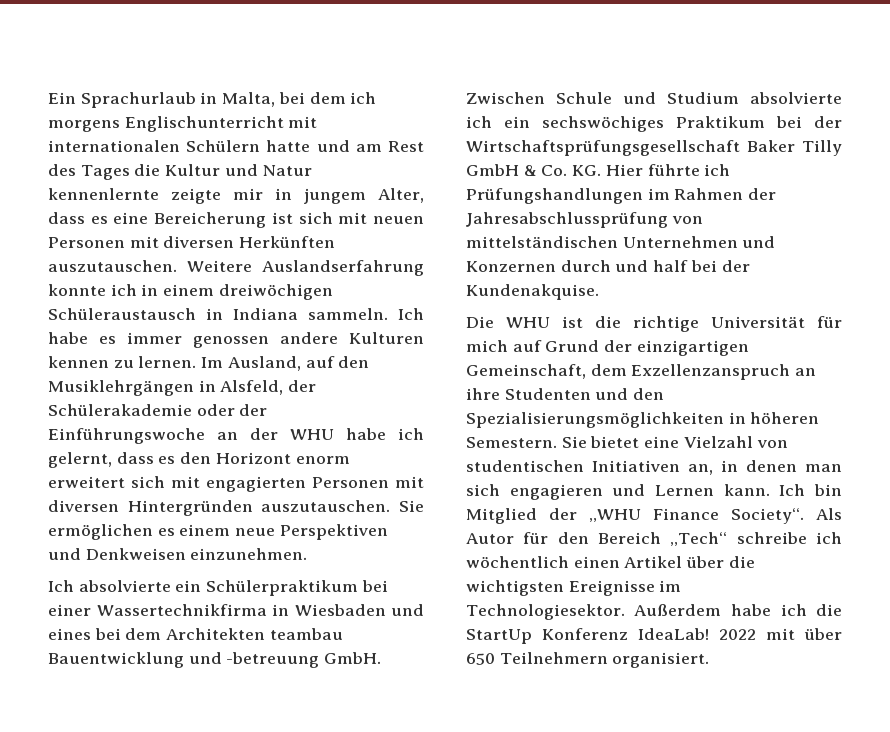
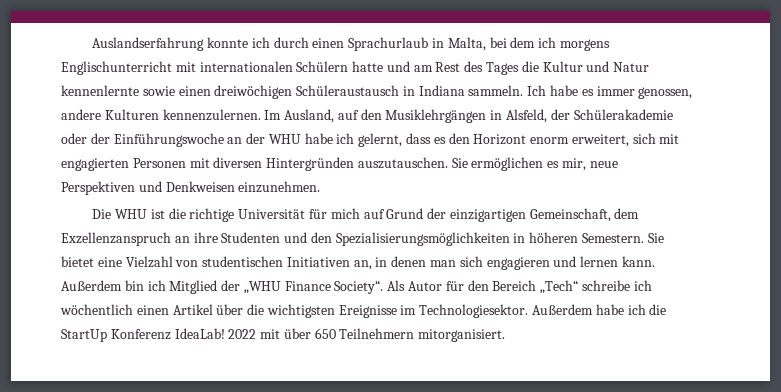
- Ein Sprachurlaub in Malta, bei dem ich morgens Englischunterricht mit internationalen Schülern hatte und am Rest des Tages die Kultur und Natur kennenlernte zeigte mir in jungem Alter, dass es eine Bereicherung ist sich mit neuen Personen mit diversen Herkünften auszutauschen. Weitere Auslandserfahrung konnte ich in einem dreiwöchigen Schüleraustausch in Indiana sammeln.
+ Auslandserfahrung konnte ich durch einen Sprachurlaub in Malta, bei dem ich morgens Englischunterricht mit internationalen Schülern hatte und am Rest des Tages die Kultur und Natur kennenlernte sowie einen dreiwöchigen Schüleraustausch in Indiana sammeln.
- Ich habe es immer genossen andere Kulturen kennen zu lernen.
+ Ich habe es immer genossen, andere Kulturen kennenzulernen.
- Im Ausland, auf den Musiklehrgängen in Alsfeld, der Schülerakademie oder der Einführungswoche an der WHU habe ich gelernt, dass es den Horizont enorm erweitert sich mit engagierten Personen mit diversen Hintergründen auszutauschen.
+ Im Ausland, auf den Musiklehrgängen in Alsfeld, der Schülerakademie oder der Einführungswoche an der WHU habe ich gelernt, dass es den Horizont enorm erweitert, sich mit engagierten Personen mit diversen Hintergründen auszutauschen.
- Sie ermöglichen es einem neue Perspektiven und Denkweisen einzunehmen.
+ Sie ermöglichen es mir, neue Perspektiven und Denkweisen einzunehmen.
- Ich absolvierte ein Schülerpraktikum bei einer Wassertechnikfirma in Wiesbaden und eines bei dem Architekten teambau Bauentwicklung und -betreuung GmbH. Zwischen Schule und Studium absolvierte ich ein sechswöchiges Praktikum bei der Wirtschaftsprüfungsgesellschaft Baker Tilly GmbH & Co. KG. Hier führte ich Prüfungshandlungen im Rahmen der Jahresabschlussprüfung von mittelständischen Unternehmen und Konzernen durch und half bei der Kundenakquise.
- Sie bietet eine Vielzahl von studentischen Initiativen an, in denen man sich engagieren und Lernen kann. Ich bin Mitglied der „WHU Finance Society“.
+ Sie bietet eine Vielzahl von studentischen Initiativen an, in denen man sich engagieren und lernen kann. Außerdem bin ich Mitglied der „WHU Finance Society“.
- 2022 mit über 650 Teilnehmern organisiert.
+ 2022 mit über 650 Teilnehmern mitorganisiert.

